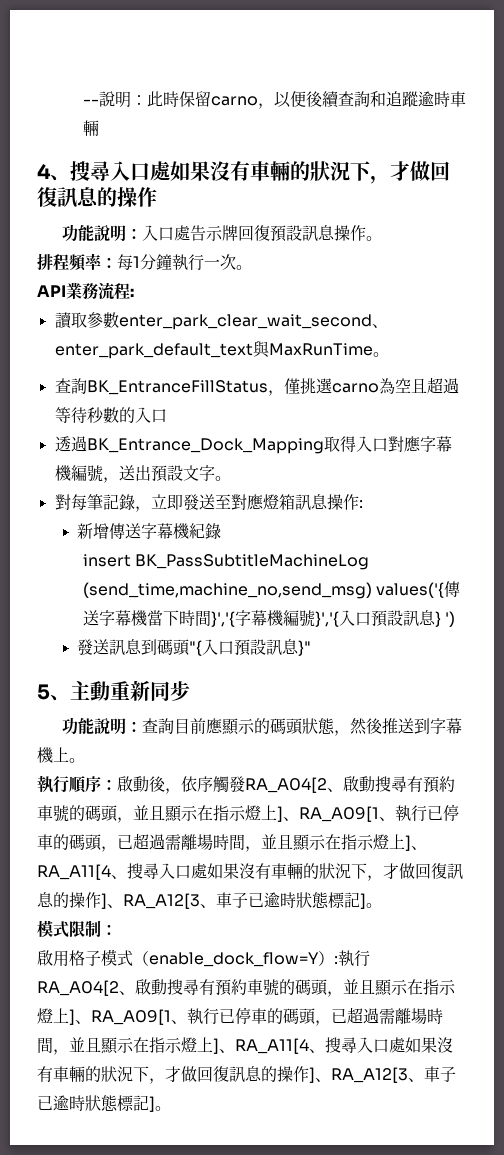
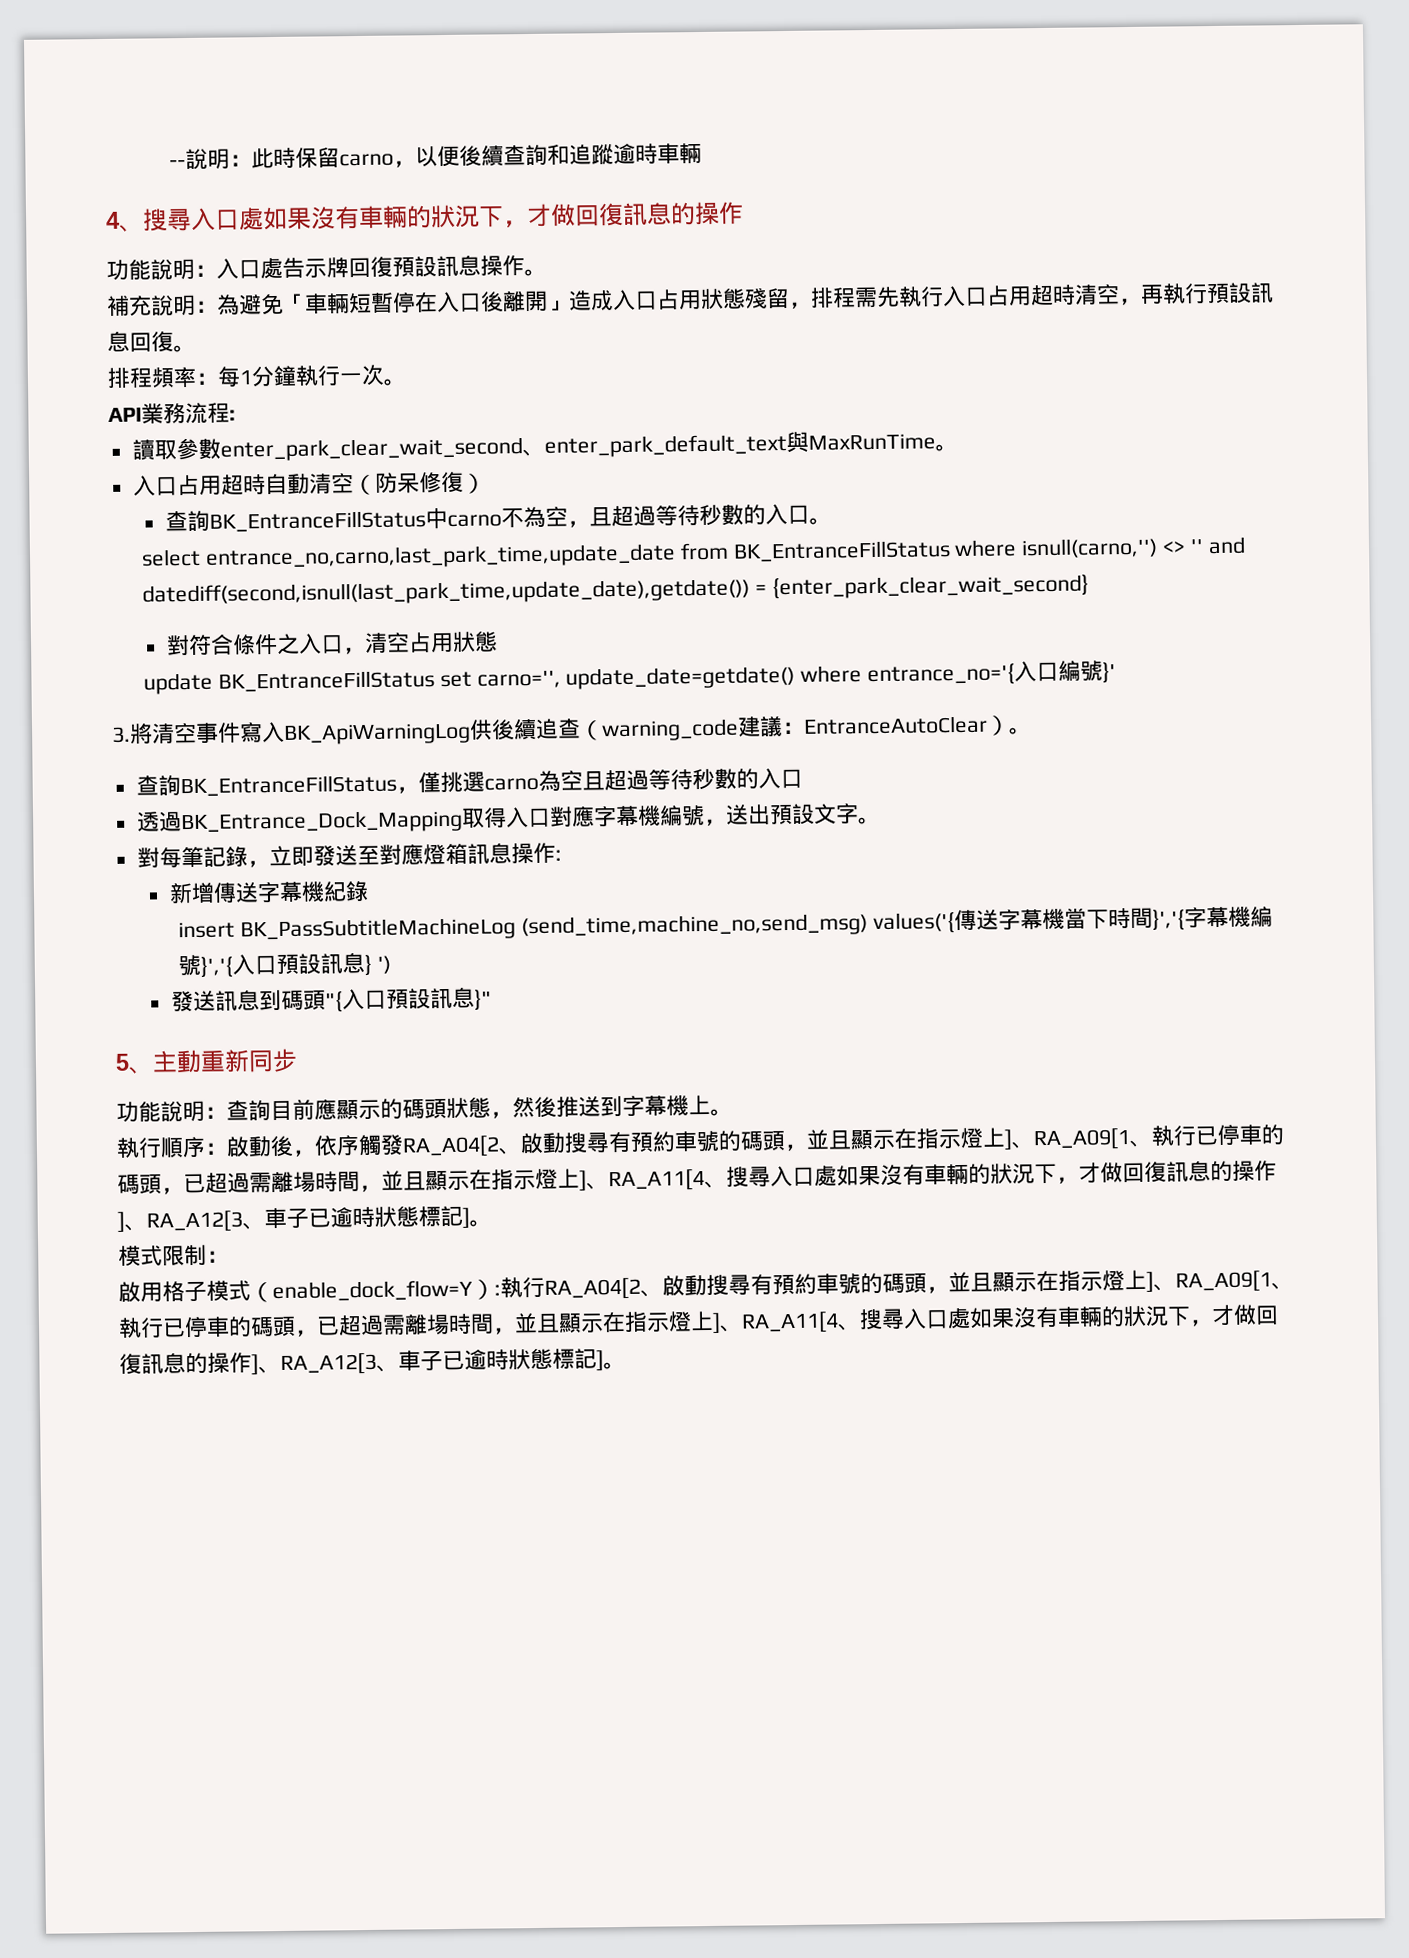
+ 補充說明：為避免「車輛短暫停在入口後離開」造成入口占用狀態殘留，排程需先執行入口占用超時清空，再執行預設訊息回復。
+ 入口占用超時自動清空（防呆修復）
+ 查詢BK_EntranceFillStatus中carno不為空，且超過等待秒數的入口。
+ select entrance_no,carno,last_park_time,update_date from BK_EntranceFillStatus where isnull(carno,'') <> '' and datediff(second,isnull(last_park_time,update_date),getdate()) = {enter_park_clear_wait_second}
+ 對符合條件之入口，清空占用狀態
+ update BK_EntranceFillStatus set carno='', update_date=getdate() where entrance_no='{入口編號}'
+ 3.將清空事件寫入BK_ApiWarningLog供後續追查（warning_code建議：EntranceAutoClear）。

